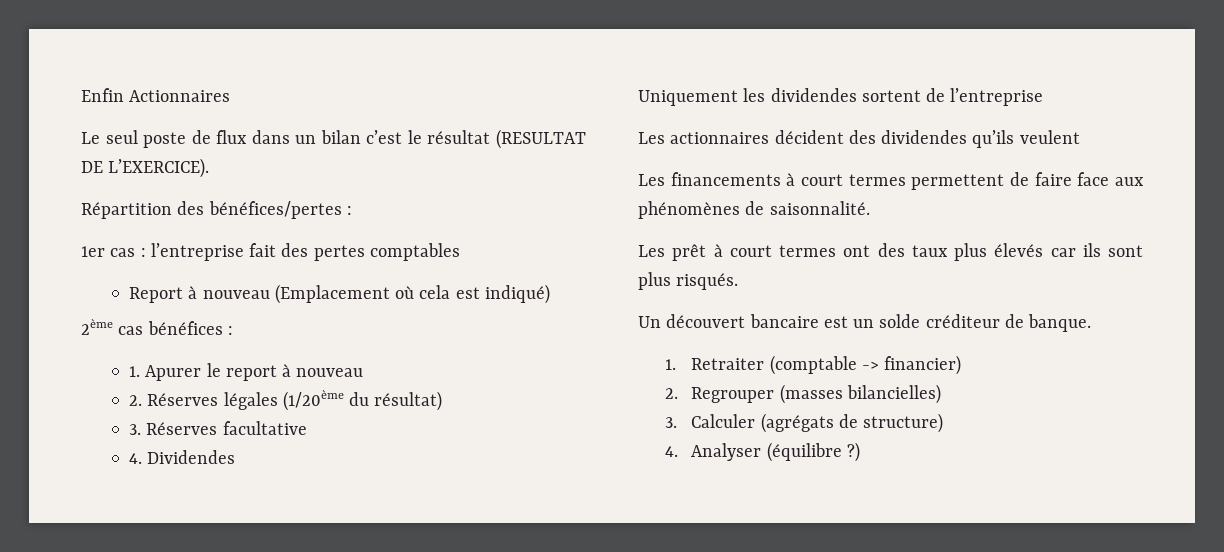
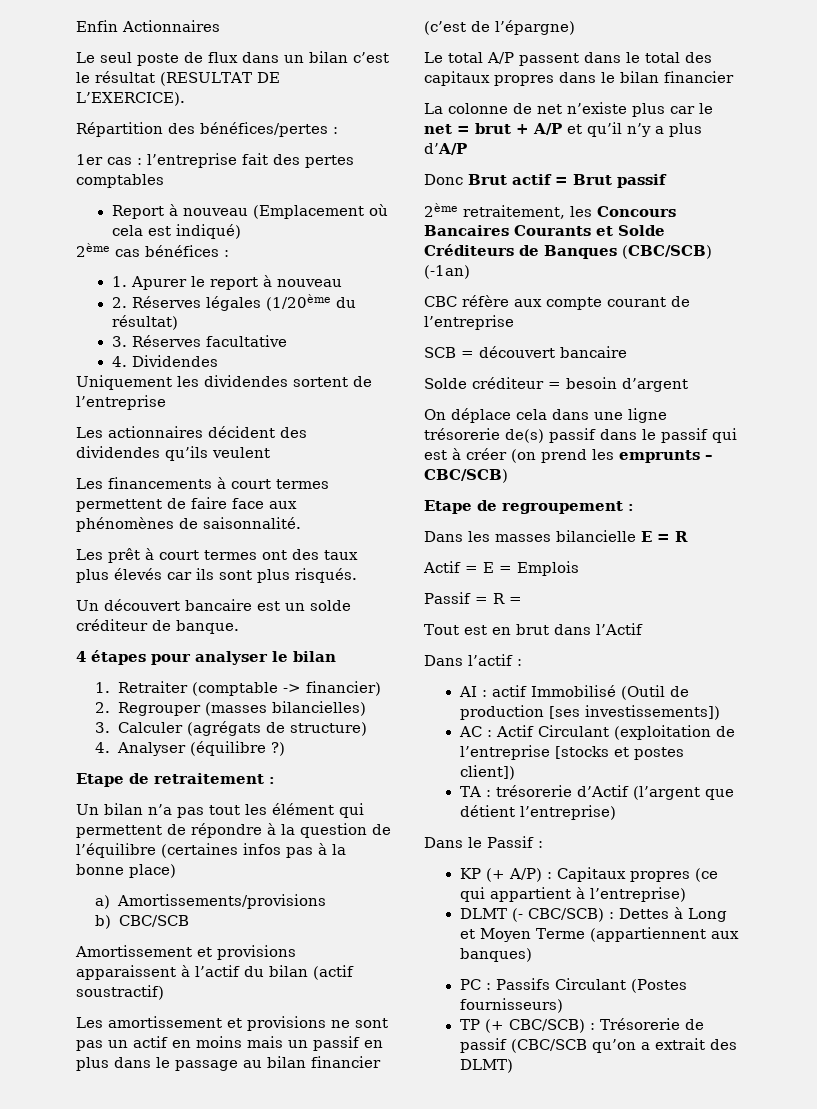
+ 4 étapes pour analyser le bilan
+ Etape de retraitement :
+ Un bilan n’a pas tout les élément qui permettent de répondre à la question de l’équilibre (certaines infos pas à la bonne place)
+ a) Amortissements/provisions
+ b) CBC/SCB
+ Amortissement et provisions apparaissent à l’actif du bilan (actif soustractif)
+ Les amortissement et provisions ne sont pas un actif en moins mais un passif en plus dans le passage au bilan financier (c’est de l’épargne)
+ Le total A/P passent dans le total des capitaux propres dans le bilan financier
+ La colonne de net n’existe plus car le net = brut + A/P et qu’il n’y a plus d’A/P
+ Donc Brut actif = Brut passif
+ 2ème retraitement, les Concours Bancaires Courants et Solde Créditeurs de Banques (CBC/SCB) (-1an)
+ CBC réfère aux compte courant de l’entreprise
+ SCB = découvert bancaire
+ Solde créditeur = besoin d’argent
+ On déplace cela dans une ligne trésorerie de(s) passif dans le passif qui est à créer (on prend les emprunts – CBC/SCB)
+ Etape de regroupement :
+ Dans les masses bilancielle E = R
+ Actif = E = Emplois
+ Passif = R =
+ Tout est en brut dans l’Actif
+ Dans l’actif :
+ AI : actif Immobilisé (Outil de production [ses investissements])
+ AC : Actif Circulant (exploitation de l’entreprise [stocks et postes client])
+ TA : trésorerie d’Actif (l’argent que détient l’entreprise)
+ Dans le Passif :
+ KP (+ A/P) : Capitaux propres (ce qui appartient à l’entreprise)
+ DLMT (- CBC/SCB) : Dettes à Long et Moyen Terme (appartiennent aux banques)
+ PC : Passifs Circulant (Postes fournisseurs)
+ TP (+ CBC/SCB) : Trésorerie de passif (CBC/SCB qu’on a extrait des DLMT)

